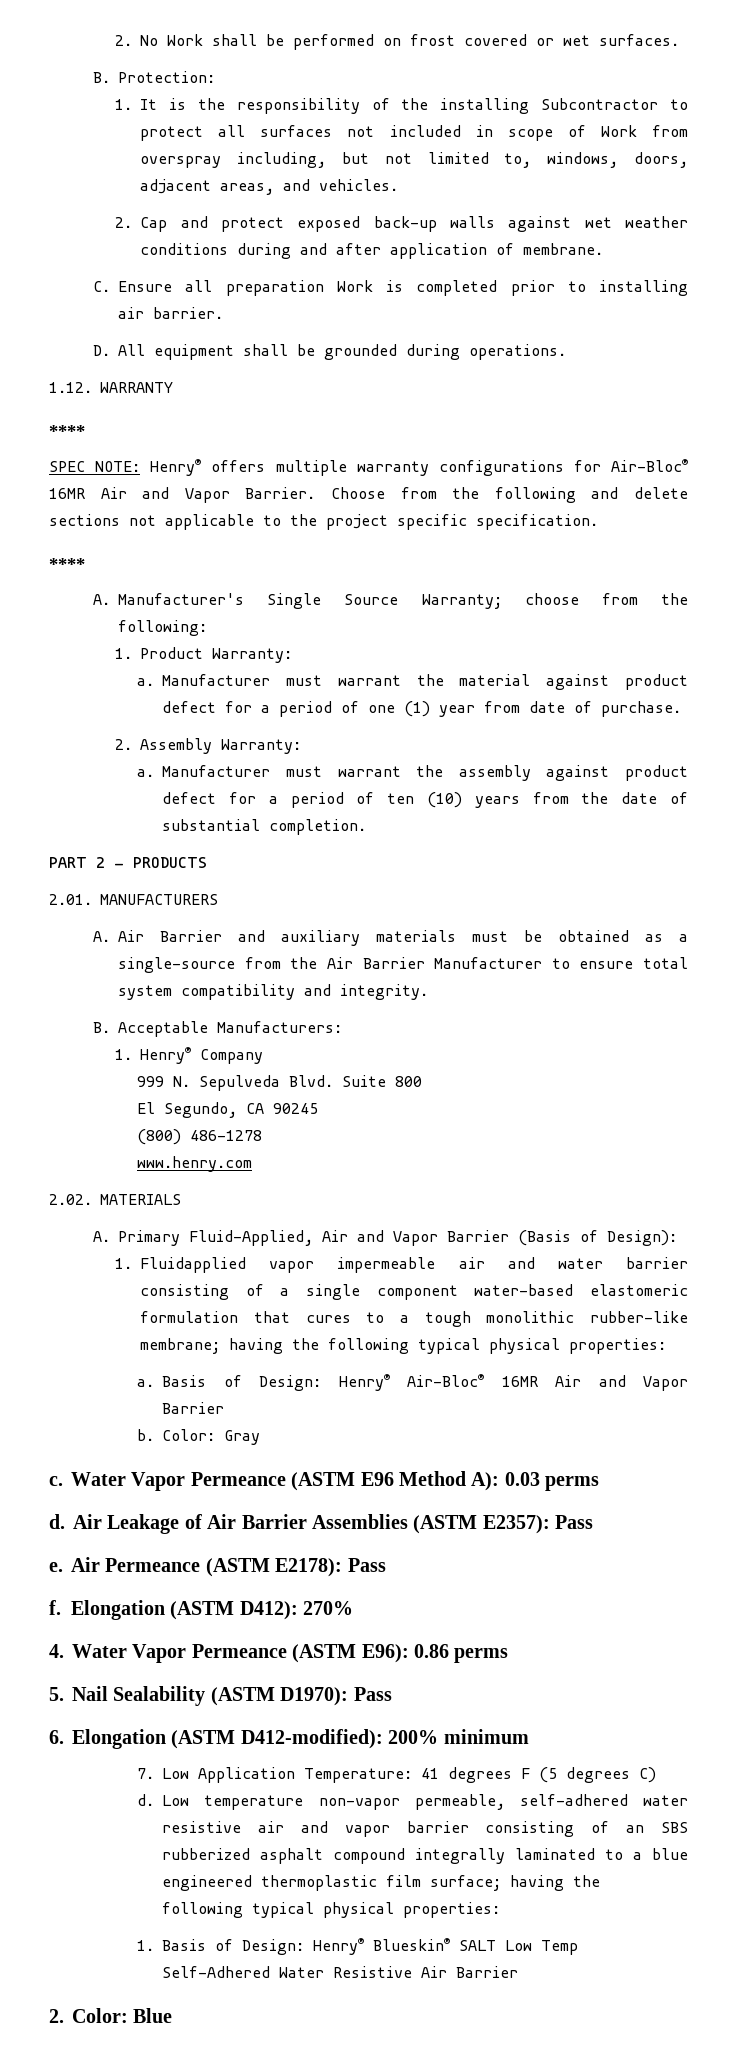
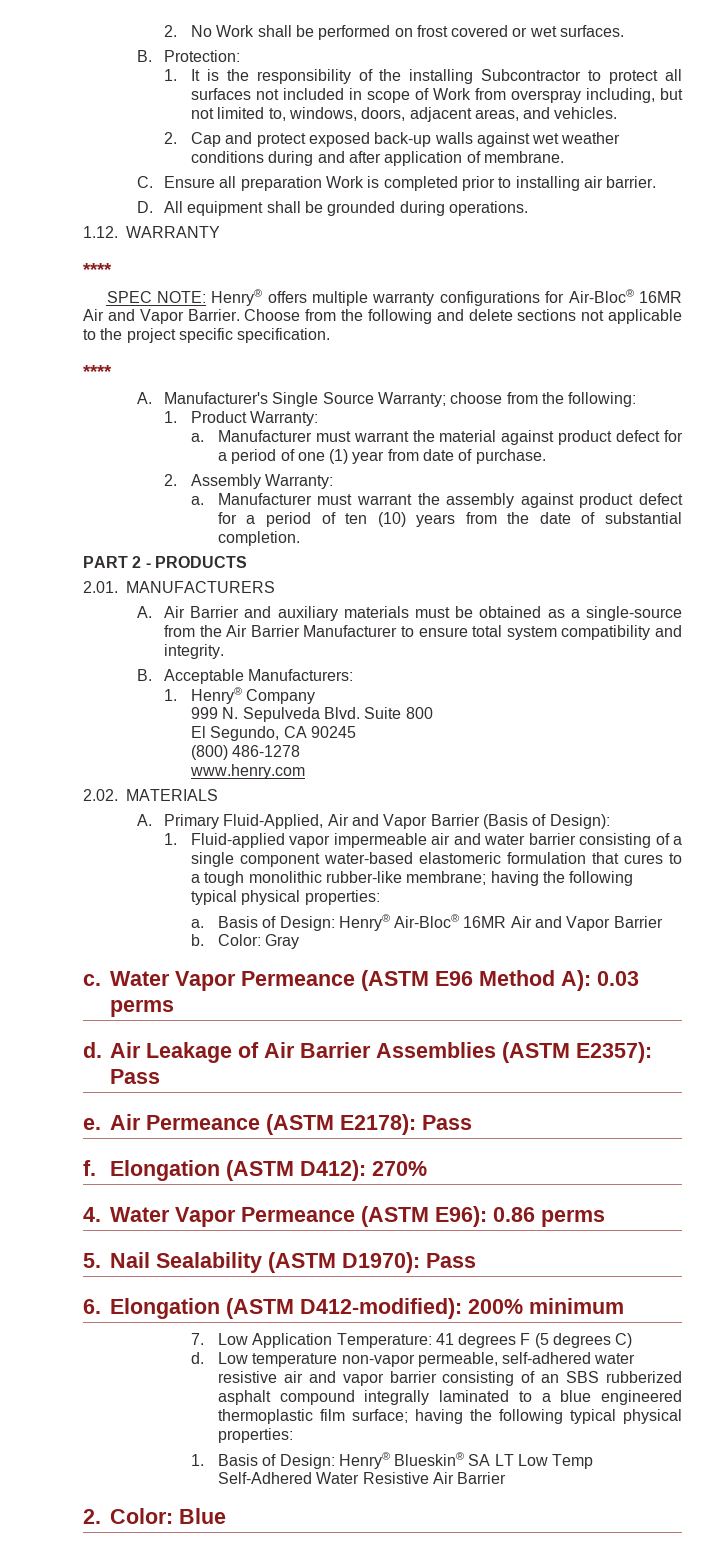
- 1. Fluidapplied vapor impermeable air and water barrier consisting of a single component water-based elastomeric formulation that cures to a tough monolithic rubber-like membrane; having the following typical physical properties:
+ 1. Fluid-applied vapor impermeable air and water barrier consisting of a single component water-based elastomeric formulation that cures to a tough monolithic rubber-like membrane; having the following typical physical properties:
- 1. Basis of Design: Henry® Blueskin® SALT Low Temp Self-Adhered Water Resistive Air Barrier
+ 1. Basis of Design: Henry® Blueskin® SA LT Low Temp Self-Adhered Water Resistive Air Barrier

